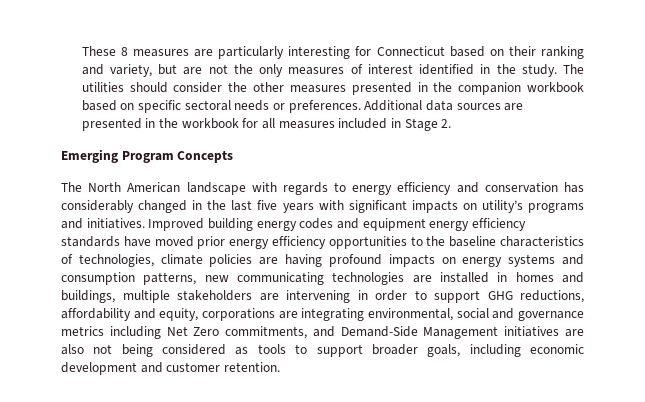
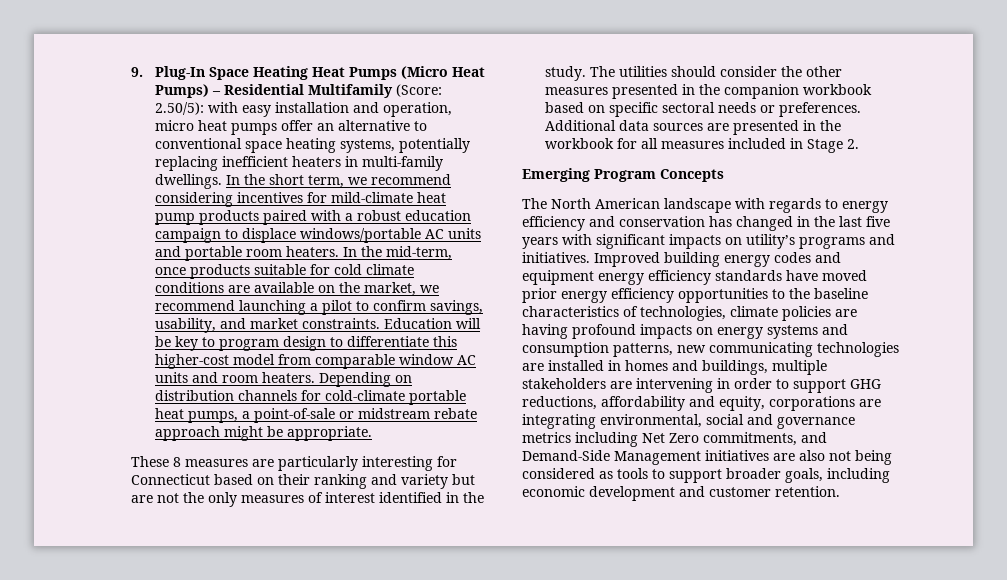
+ 9. Plug-In Space Heating Heat Pumps (Micro Heat Pumps) – Residential Multifamily (Score: 2.50/5): with easy installation and operation, micro heat pumps offer an alternative to conventional space heating systems, potentially replacing inefficient heaters in multi-family dwellings. In the short term, we recommend considering incentives for mild-climate heat pump products paired with a robust education campaign to displace windows/portable AC units and portable room heaters. In the mid-term, once products suitable for cold climate conditions are available on the market, we recommend launching a pilot to confirm savings, usability, and market constraints. Education will be key to program design to differentiate this higher-cost model from comparable window AC units and room heaters. Depending on distribution channels for cold-climate portable heat pumps, a point-of-sale or midstream rebate approach might be appropriate.
- These 8 measures are particularly interesting for Connecticut based on their ranking and variety, but are not the only measures of interest identified in the study.
+ These 8 measures are particularly interesting for Connecticut based on their ranking and variety but are not the only measures of interest identified in the study.
- The North American landscape with regards to energy efficiency and conservation has considerably changed in the last five years with significant impacts on utility’s programs and initiatives.
+ The North American landscape with regards to energy efficiency and conservation has changed in the last five years with significant impacts on utility’s programs and initiatives.

